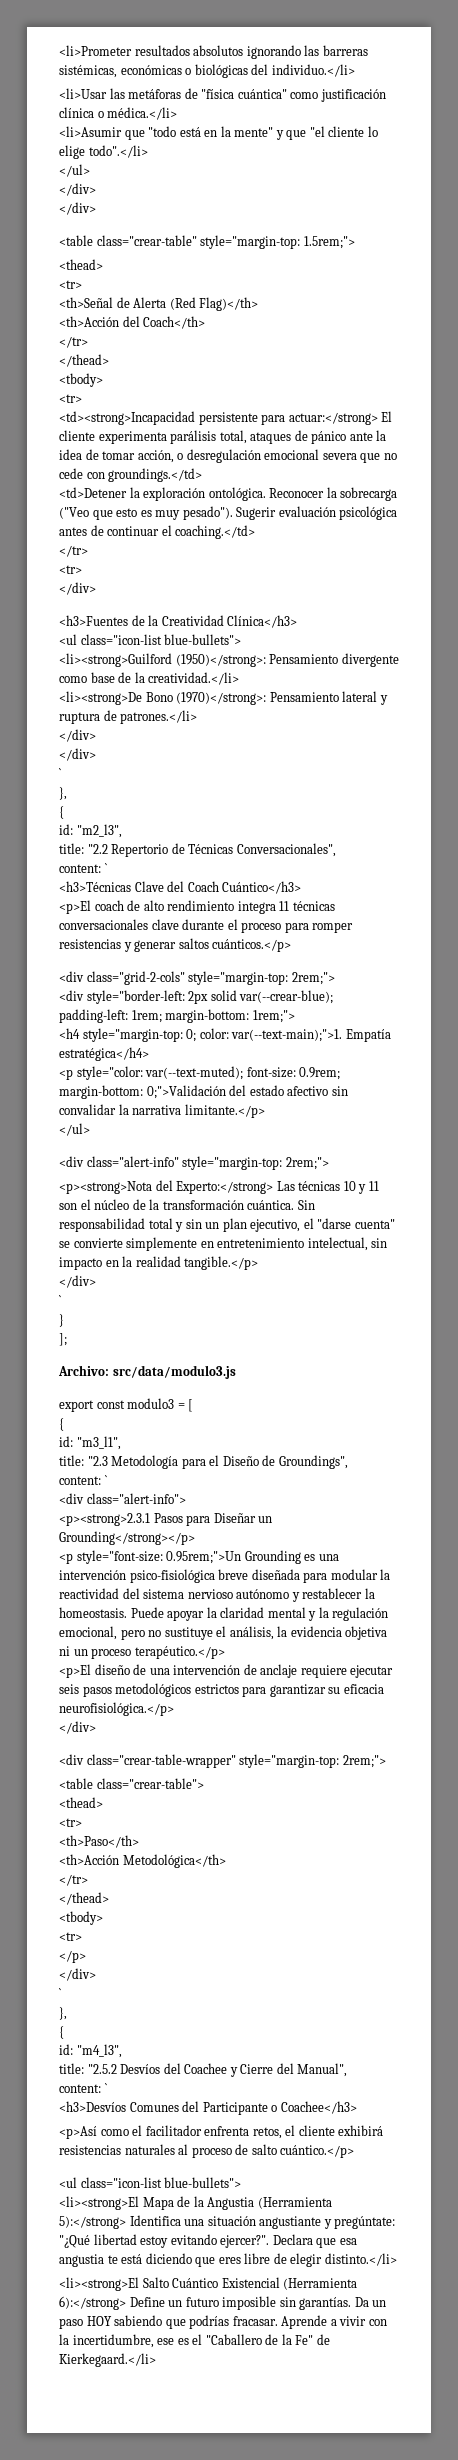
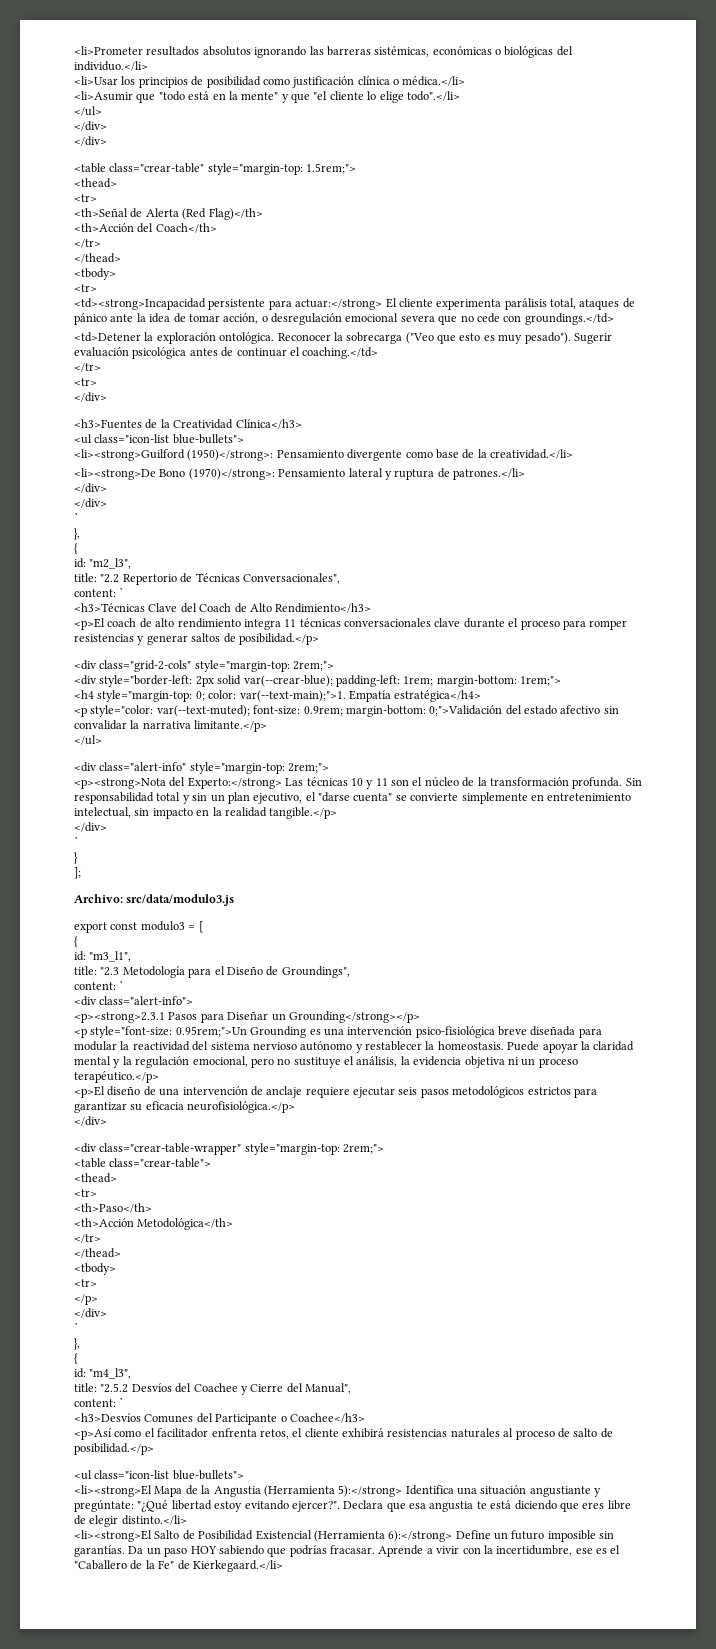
- <li>Usar las metáforas de "física cuántica" como justificación clínica o médica.</li>
+ <li>Usar los principios de posibilidad como justificación clínica o médica.</li>
- <h3>Técnicas Clave del Coach Cuántico</h3>
+ <h3>Técnicas Clave del Coach de Alto Rendimiento</h3>
- <p>El coach de alto rendimiento integra 11 técnicas conversacionales clave durante el proceso para romper resistencias y generar saltos cuánticos.</p>
+ <p>El coach de alto rendimiento integra 11 técnicas conversacionales clave durante el proceso para romper resistencias y generar saltos de posibilidad.</p>
- <p><strong>Nota del Experto:</strong> Las técnicas 10 y 11 son el núcleo de la transformación cuántica.
+ <p><strong>Nota del Experto:</strong> Las técnicas 10 y 11 son el núcleo de la transformación profunda.
- <p>Así como el facilitador enfrenta retos, el cliente exhibirá resistencias naturales al proceso de salto cuántico.</p>
+ <p>Así como el facilitador enfrenta retos, el cliente exhibirá resistencias naturales al proceso de salto de posibilidad.</p>
- <li><strong>El Salto Cuántico Existencial (Herramienta 6):</strong> Define un futuro imposible sin garantías.
+ <li><strong>El Salto de Posibilidad Existencial (Herramienta 6):</strong> Define un futuro imposible sin garantías.

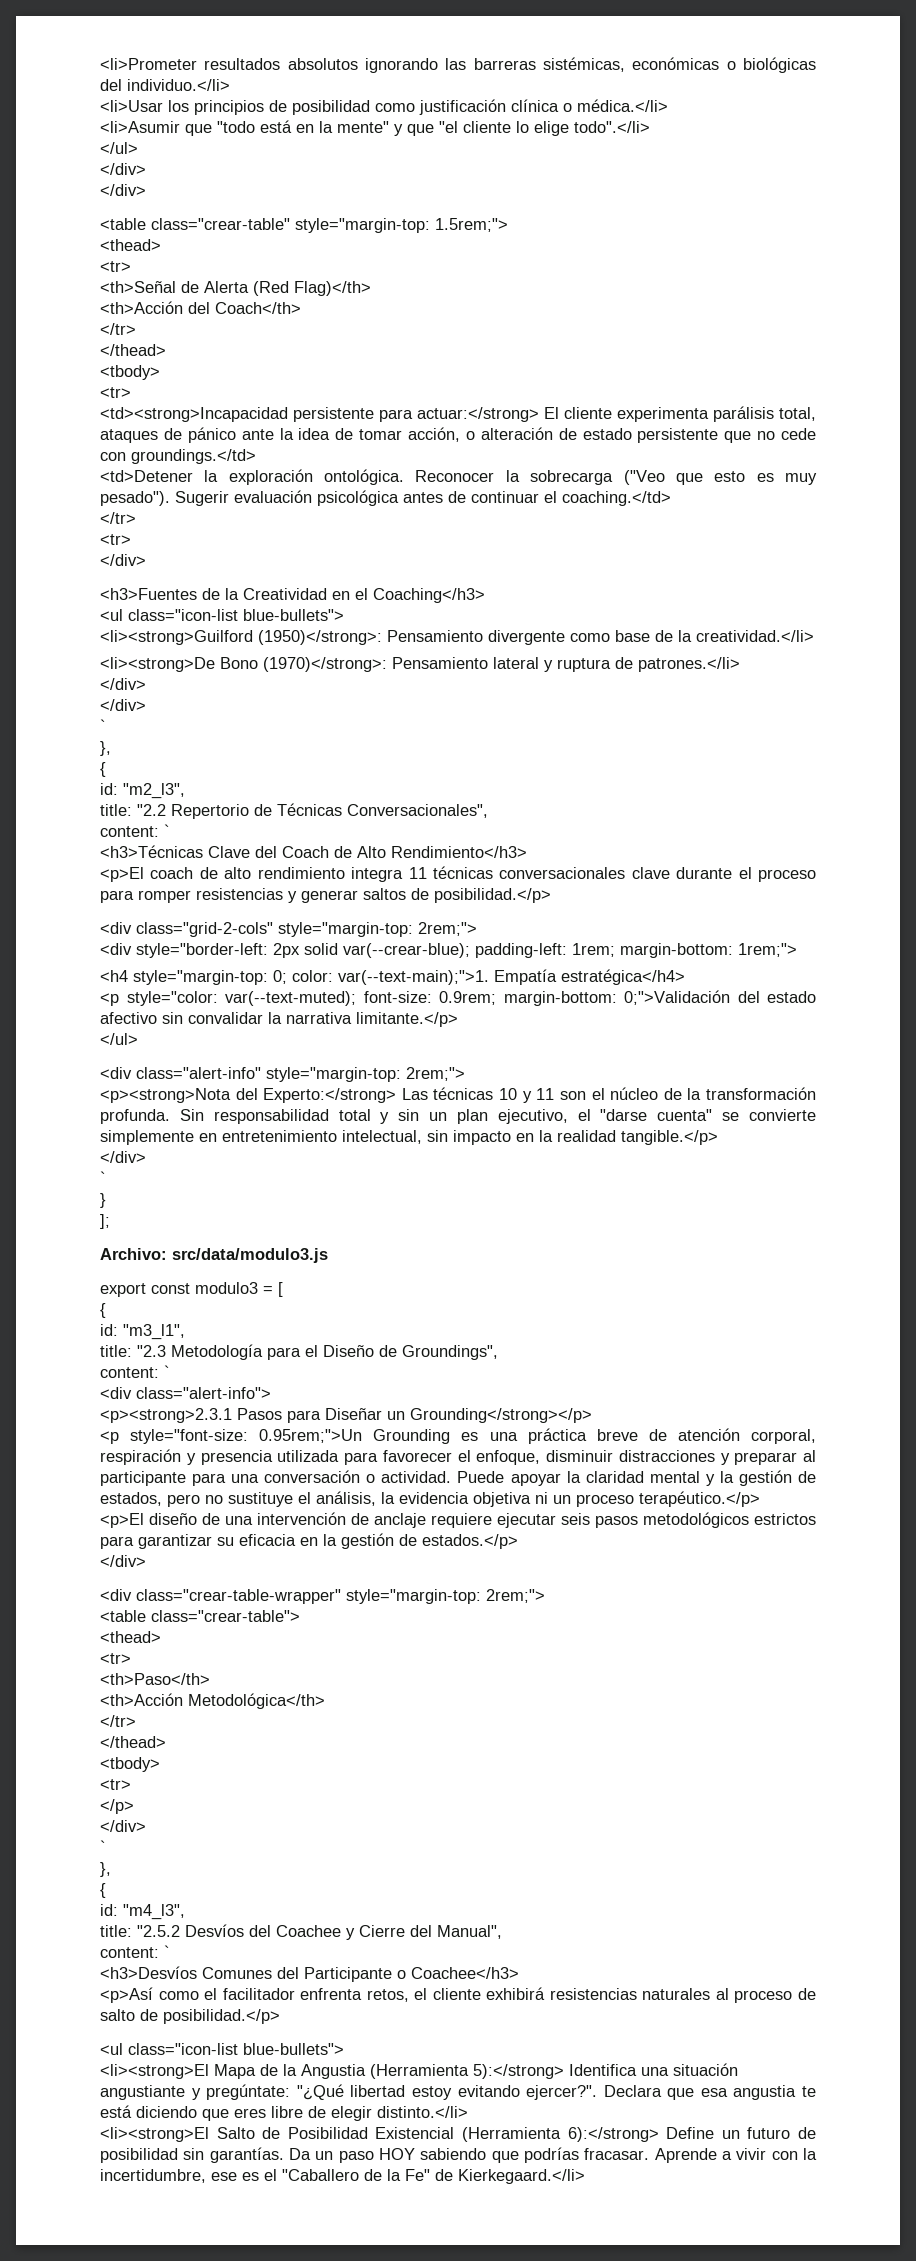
- <td><strong>Incapacidad persistente para actuar:</strong> El cliente experimenta parálisis total, ataques de pánico ante la idea de tomar acción, o desregulación emocional severa que no cede con groundings.</td>
+ <td><strong>Incapacidad persistente para actuar:</strong> El cliente experimenta parálisis total, ataques de pánico ante la idea de tomar acción, o alteración de estado persistente que no cede con groundings.</td>
- <h3>Fuentes de la Creatividad Clínica</h3>
+ <h3>Fuentes de la Creatividad en el Coaching</h3>
- <p style="font-size: 0.95rem;">Un Grounding es una intervención psico-fisiológica breve diseñada para modular la reactividad del sistema nervioso autónomo y restablecer la homeostasis.
+ <p style="font-size: 0.95rem;">Un Grounding es una práctica breve de atención corporal, respiración y presencia utilizada para favorecer el enfoque, disminuir distracciones y preparar al participante para una conversación o actividad.
- Puede apoyar la claridad mental y la regulación emocional, pero no sustituye el análisis, la evidencia objetiva ni un proceso terapéutico.</p>
+ Puede apoyar la claridad mental y la gestión de estados, pero no sustituye el análisis, la evidencia objetiva ni un proceso terapéutico.</p>
- <p>El diseño de una intervención de anclaje requiere ejecutar seis pasos metodológicos estrictos para garantizar su eficacia neurofisiológica.</p>
+ <p>El diseño de una intervención de anclaje requiere ejecutar seis pasos metodológicos estrictos para garantizar su eficacia en la gestión de estados.</p>
- <li><strong>El Salto de Posibilidad Existencial (Herramienta 6):</strong> Define un futuro imposible sin garantías.
+ <li><strong>El Salto de Posibilidad Existencial (Herramienta 6):</strong> Define un futuro de posibilidad sin garantías.

